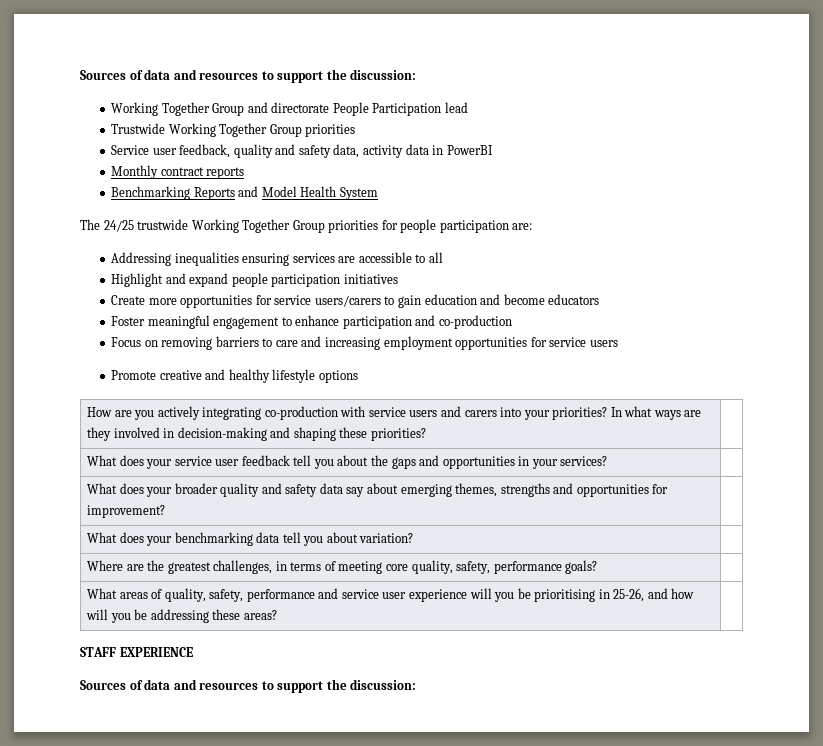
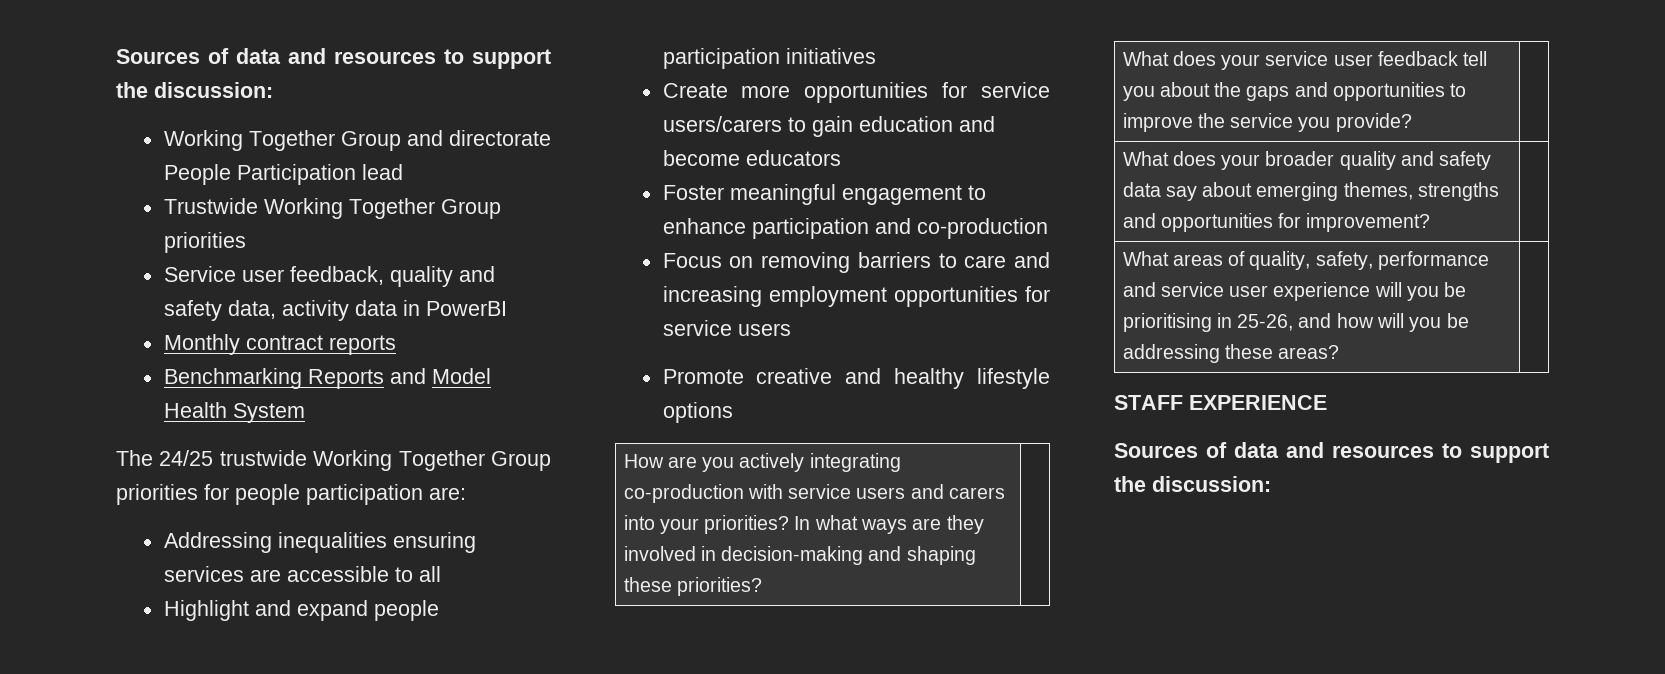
- What does your service user feedback tell you about the gaps and opportunities in your services? |
+ What does your service user feedback tell you about the gaps and opportunities to improve the service you provide? |
- What does your benchmarking data tell you about variation? |
- Where are the greatest challenges, in terms of meeting core quality, safety, performance goals? |

